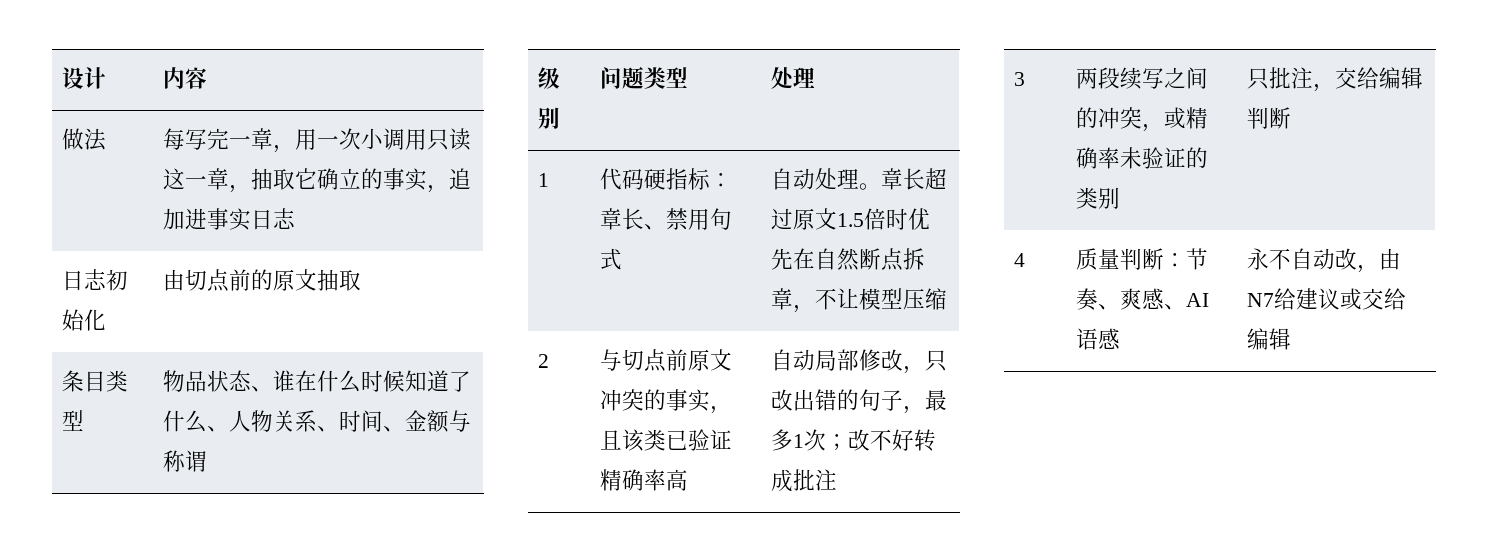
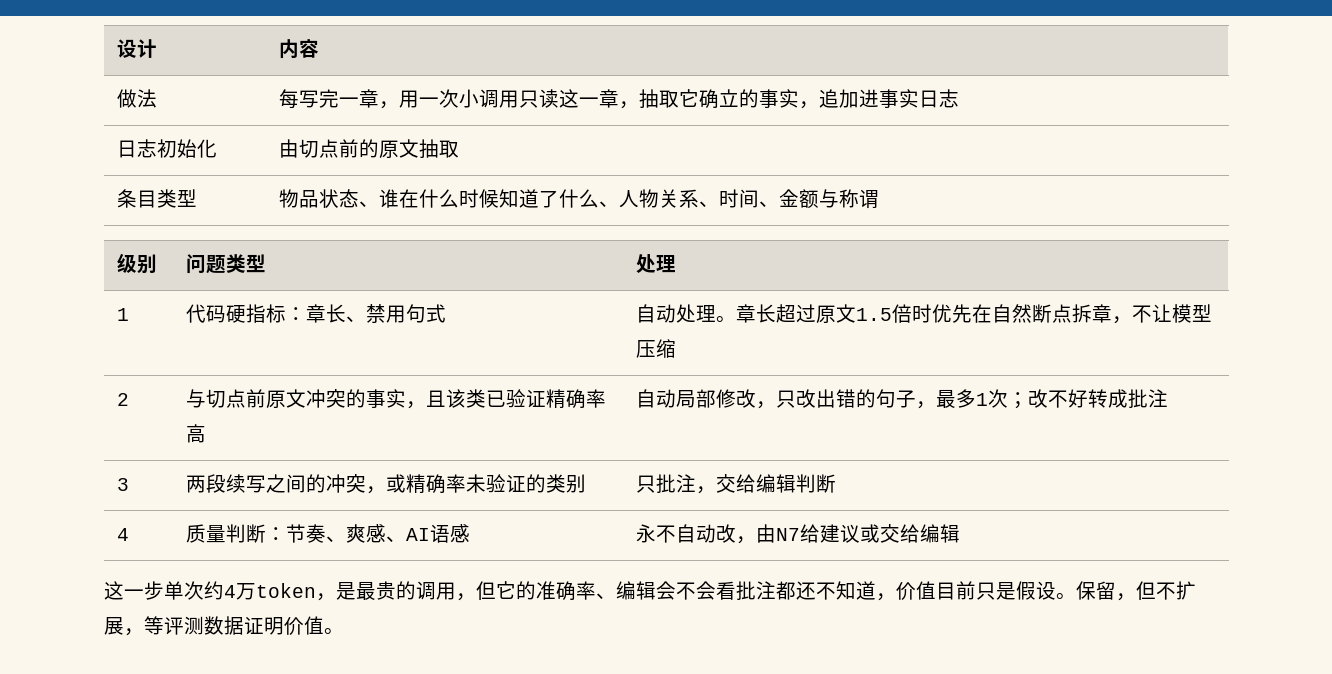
+ 这一步单次约4万token，是最贵的调用，但它的准确率、编辑会不会看批注都还不知道，价值目前只是假设。保留，但不扩展，等评测数据证明价值。

